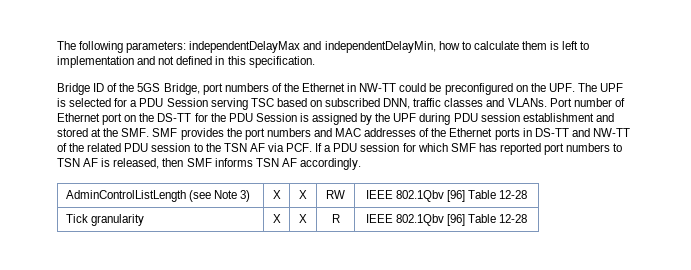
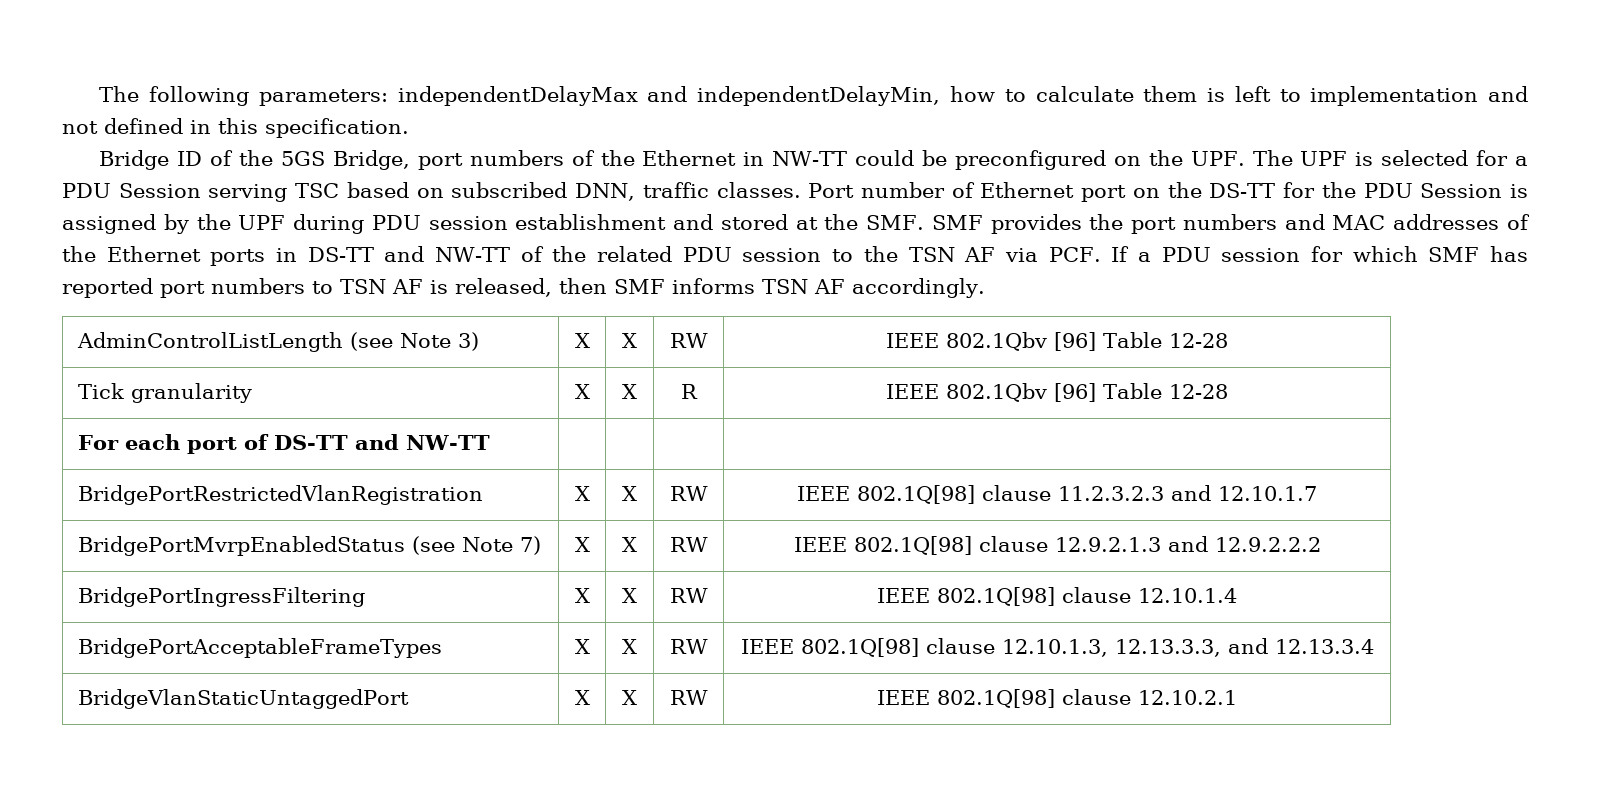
- Bridge ID of the 5GS Bridge, port numbers of the Ethernet in NW-TT could be preconfigured on the UPF. The UPF is selected for a PDU Session serving TSC based on subscribed DNN, traffic classes and VLANs.
+ Bridge ID of the 5GS Bridge, port numbers of the Ethernet in NW-TT could be preconfigured on the UPF. The UPF is selected for a PDU Session serving TSC based on subscribed DNN, traffic classes.
+ For each port of DS-TT and NW-TT | | | |
+ BridgePortRestrictedVlanRegistration | X | X | RW | IEEE 802.1Q[98] clause 11.2.3.2.3 and 12.10.1.7
+ BridgePortMvrpEnabledStatus (see Note 7) | X | X | RW | IEEE 802.1Q[98] clause 12.9.2.1.3 and 12.9.2.2.2
+ BridgePortIngressFiltering | X | X | RW | IEEE 802.1Q[98] clause 12.10.1.4
+ BridgePortAcceptableFrameTypes | X | X | RW | IEEE 802.1Q[98] clause 12.10.1.3, 12.13.3.3, and 12.13.3.4
+ BridgeVlanStaticUntaggedPort | X | X | RW | IEEE 802.1Q[98] clause 12.10.2.1

